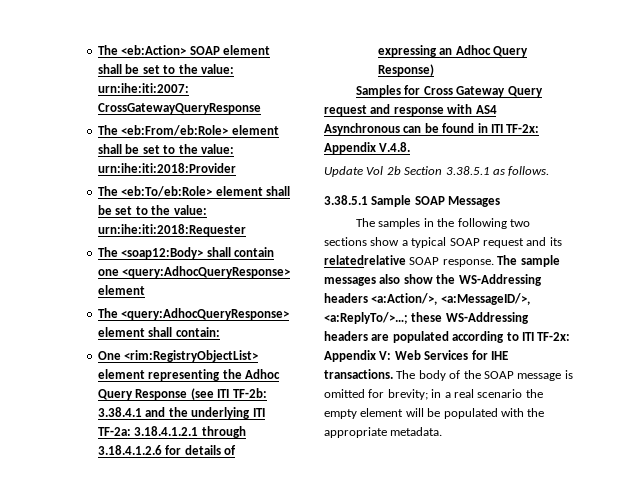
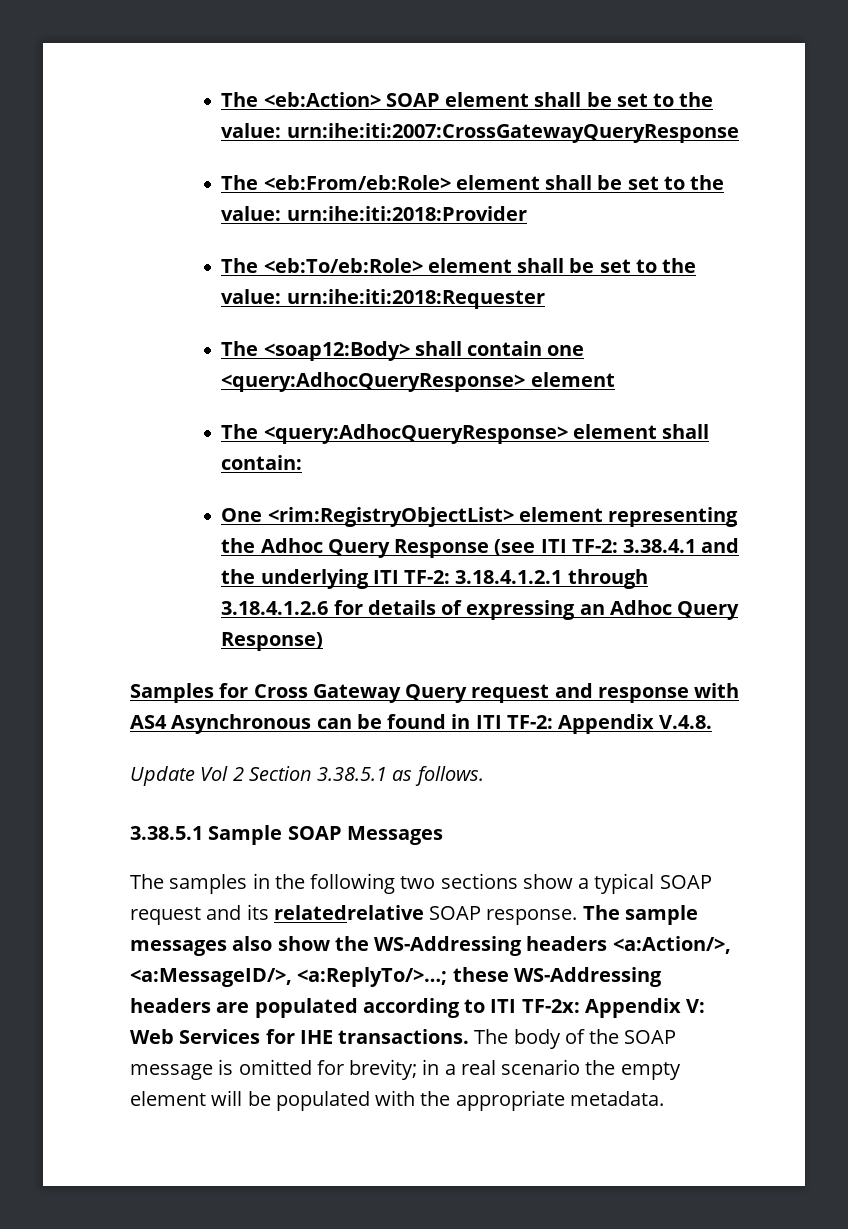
- One <rim:RegistryObjectList> element representing the Adhoc Query Response (see ITI TF-2b: 3.38.4.1 and the underlying ITI TF-2a: 3.18.4.1.2.1 through 3.18.4.1.2.6 for details of expressing an Adhoc Query Response)
+ One <rim:RegistryObjectList> element representing the Adhoc Query Response (see ITI TF-2: 3.38.4.1 and the underlying ITI TF-2: 3.18.4.1.2.1 through 3.18.4.1.2.6 for details of expressing an Adhoc Query Response)
- Samples for Cross Gateway Query request and response with AS4 Asynchronous can be found in ITI TF-2x: Appendix V.4.8.
+ Samples for Cross Gateway Query request and response with AS4 Asynchronous can be found in ITI TF-2: Appendix V.4.8.
- Update Vol 2b Section 3.38.5.1 as follows.
+ Update Vol 2 Section 3.38.5.1 as follows.

